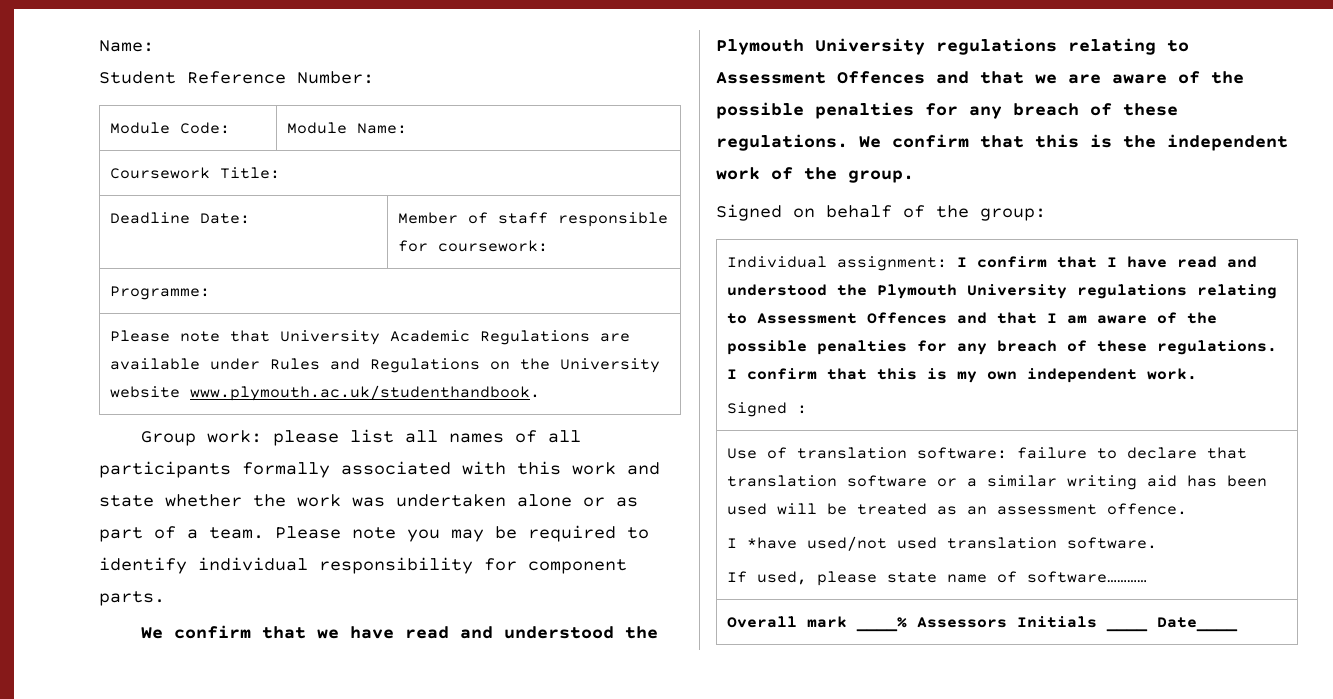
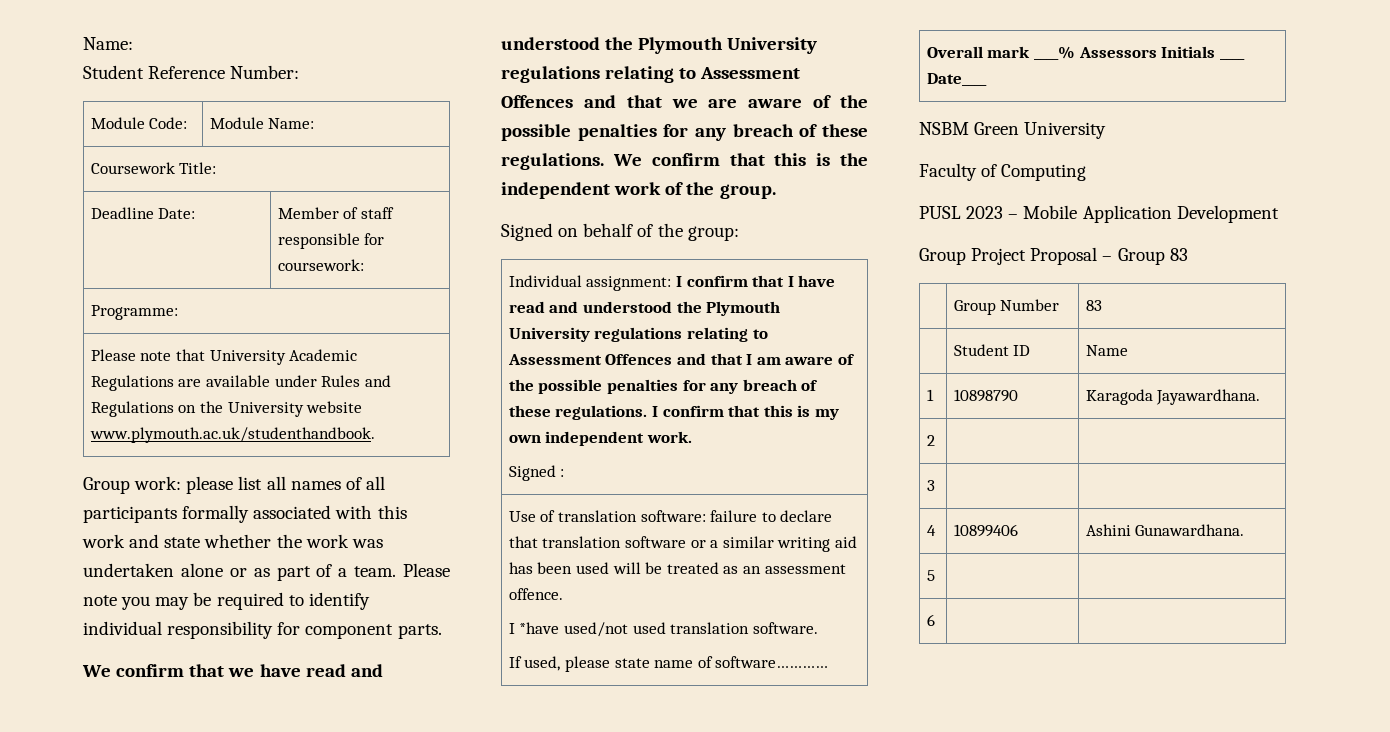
+ NSBM Green University
+ Faculty of Computing
+ PUSL 2023 – Mobile Application Development
+ Group Project Proposal – Group 83
+ | Group Number | 83
+ | Student ID | Name
+ 1 | 10898790 | Karagoda Jayawardhana.
+ 2 | |
+ 3 | |
+ 4 | 10899406 | Ashini Gunawardhana.
+ 5 | |
+ 6 | |

